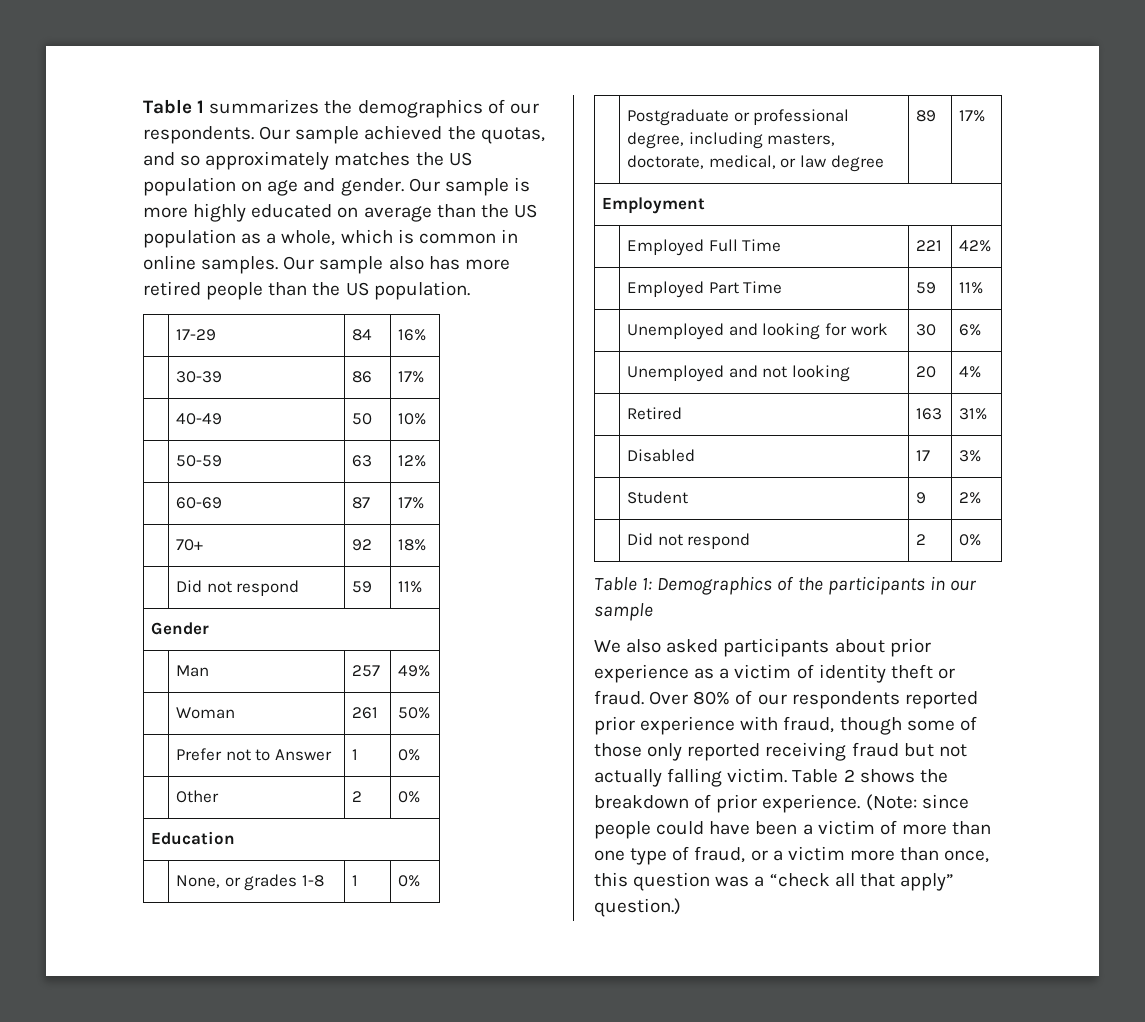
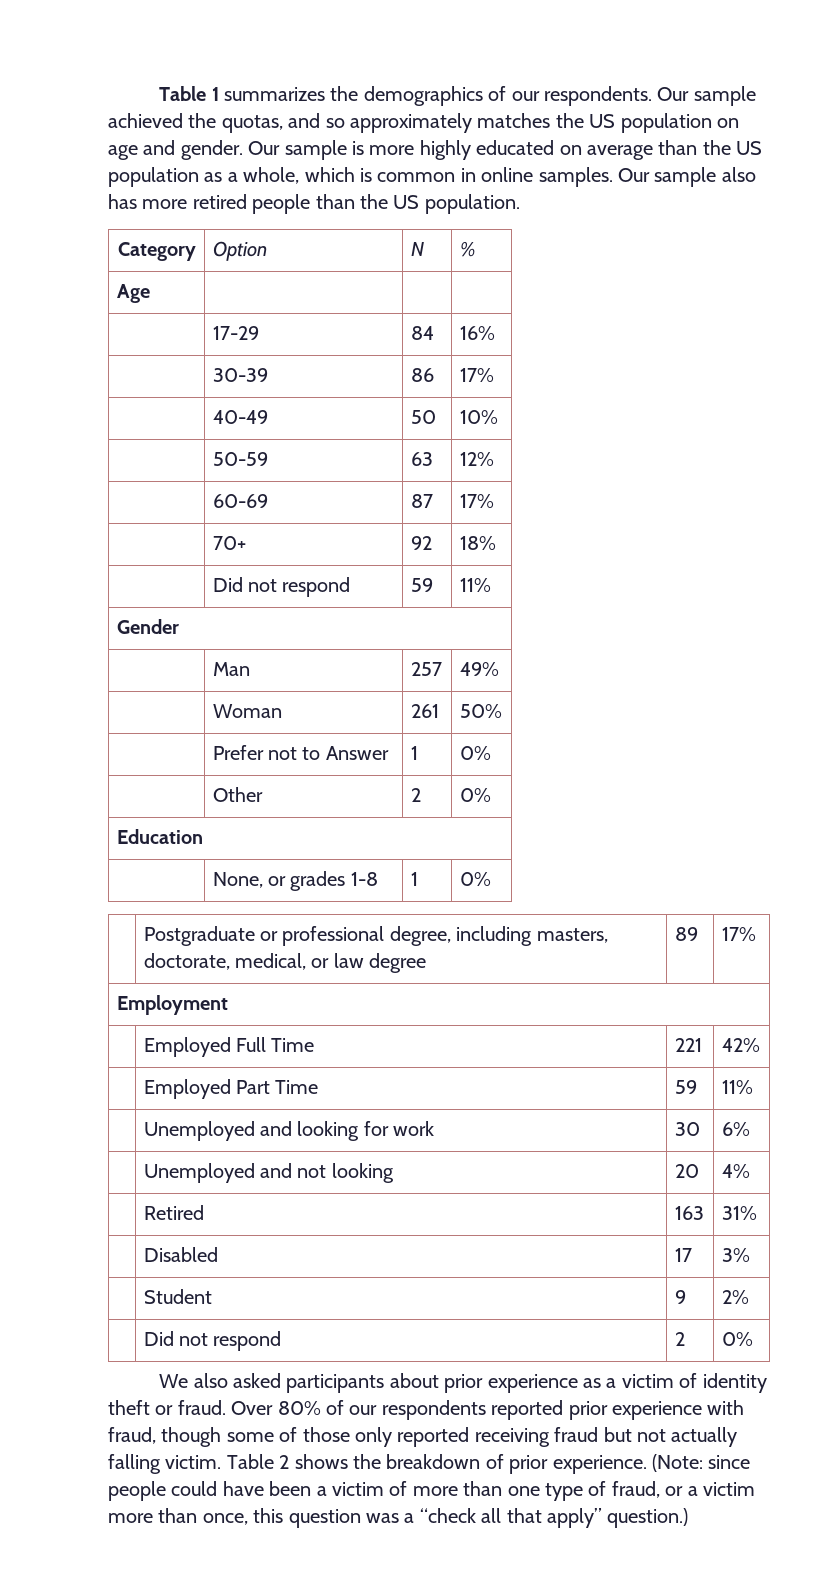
+ Category | Option | N | %
+ Age | | |
- Table 1: Demographics of the participants in our sample

